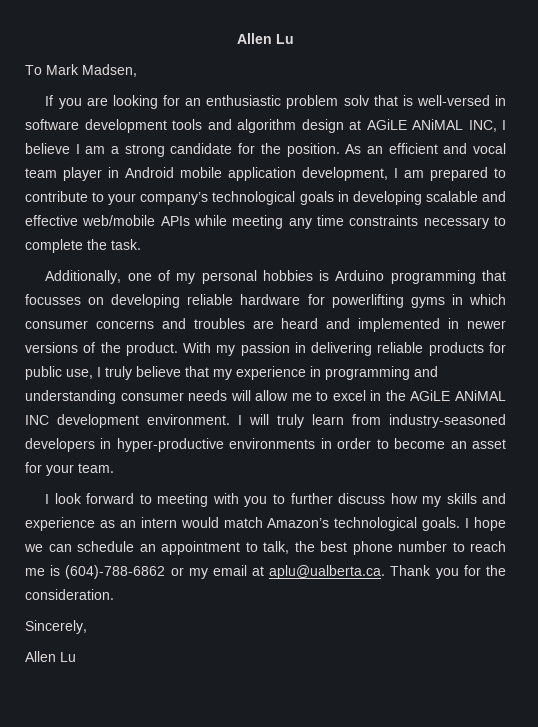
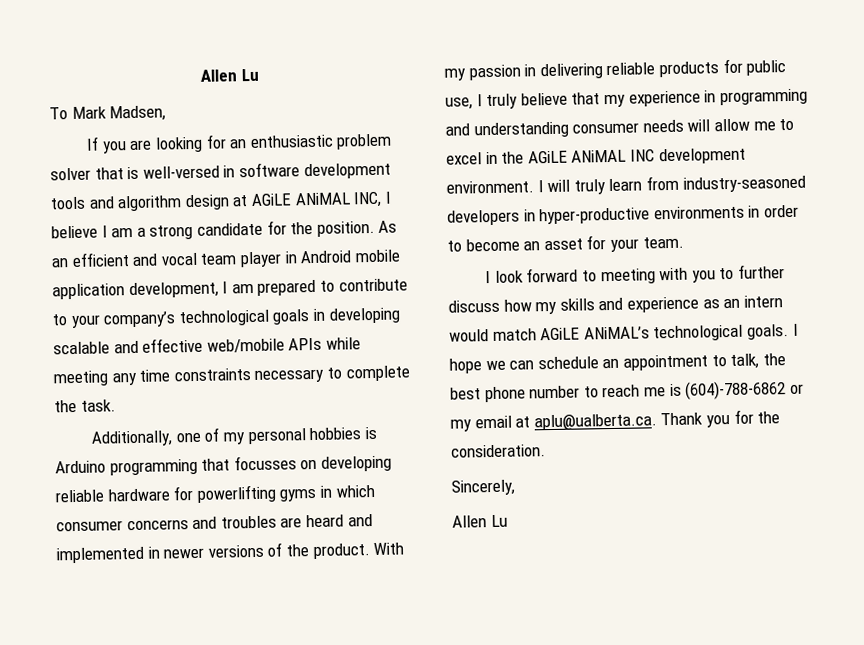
- If you are looking for an enthusiastic problem solv that is well-versed in software development tools and algorithm design at AGiLE ANiMAL INC, I believe I am a strong candidate for the position.
+ If you are looking for an enthusiastic problem solver that is well-versed in software development tools and algorithm design at AGiLE ANiMAL INC, I believe I am a strong candidate for the position.
- I look forward to meeting with you to further discuss how my skills and experience as an intern would match Amazon’s technological goals.
+ I look forward to meeting with you to further discuss how my skills and experience as an intern would match AGiLE ANiMAL’s technological goals.

